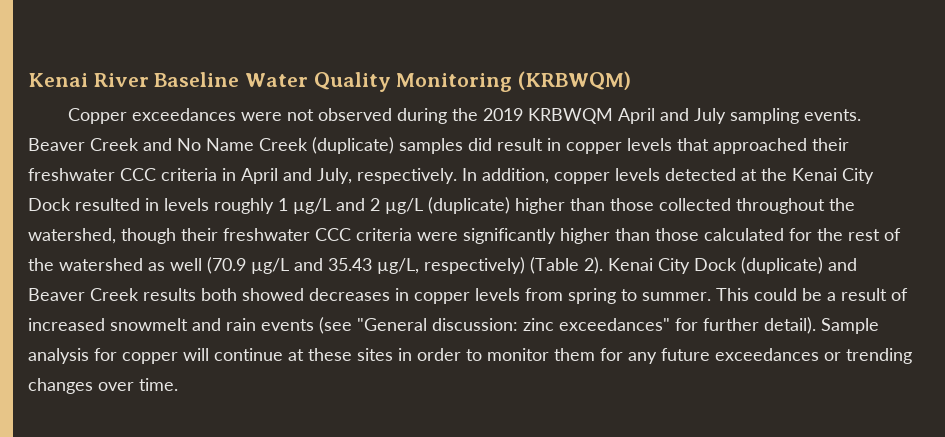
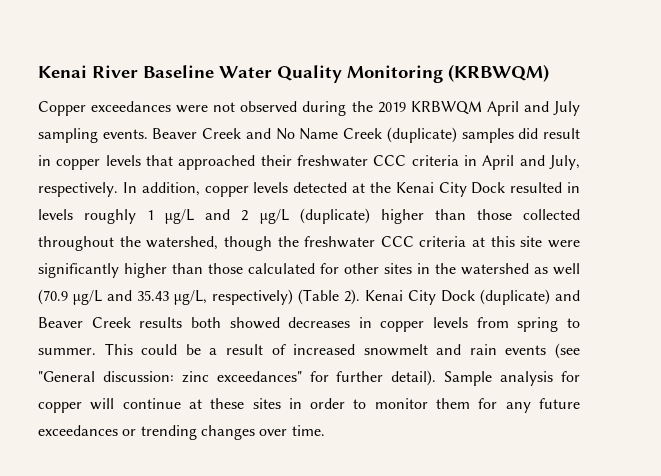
- In addition, copper levels detected at the Kenai City Dock resulted in levels roughly 1 µg/L and 2 µg/L (duplicate) higher than those collected throughout the watershed, though their freshwater CCC criteria were significantly higher than those calculated for the rest of the watershed as well (70.9 µg/L and 35.43 µg/L, respectively) (Table 2).
+ In addition, copper levels detected at the Kenai City Dock resulted in levels roughly 1 µg/L and 2 µg/L (duplicate) higher than those collected throughout the watershed, though the freshwater CCC criteria at this site were significantly higher than those calculated for other sites in the watershed as well (70.9 µg/L and 35.43 µg/L, respectively) (Table 2).

